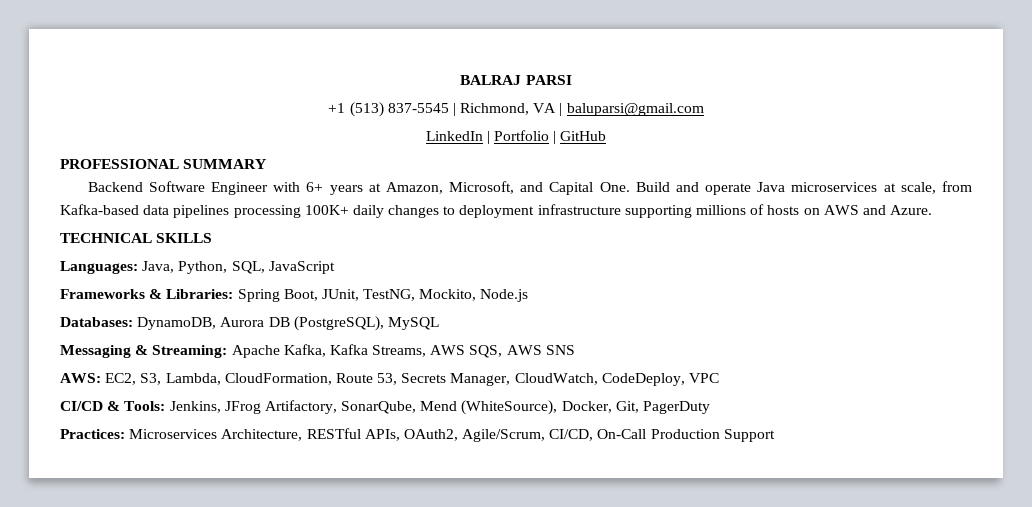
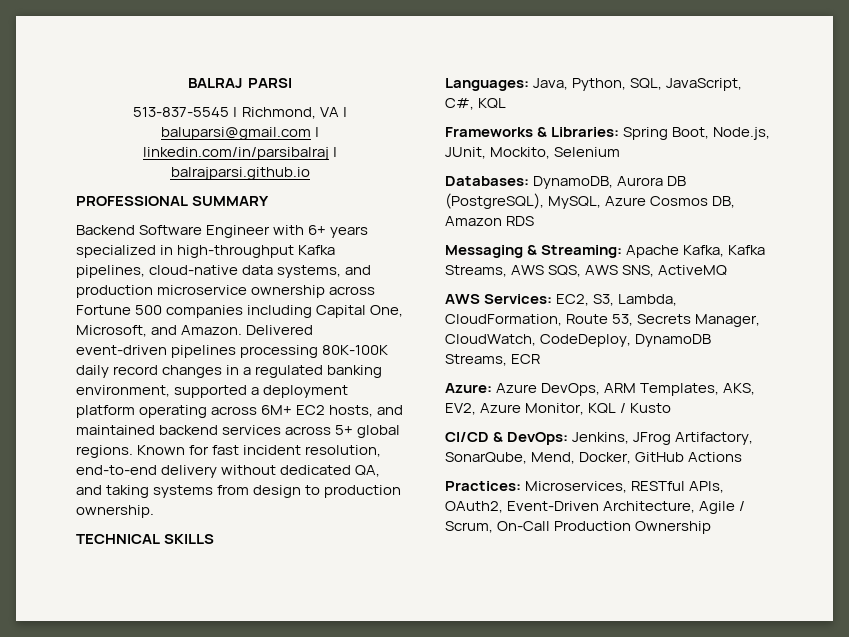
- +1 (513) 837-5545 | Richmond, VA | baluparsi@gmail.com
- LinkedIn | Portfolio | GitHub
+ 513-837-5545 | Richmond, VA | baluparsi@gmail.com | linkedin.com/in/parsibalraj | balrajparsi.github.io
- Backend Software Engineer with 6+ years at Amazon, Microsoft, and Capital One. Build and operate Java microservices at scale, from Kafka-based data pipelines processing 100K+ daily changes to deployment infrastructure supporting millions of hosts on AWS and Azure.
+ Backend Software Engineer with 6+ years specialized in high-throughput Kafka pipelines, cloud-native data systems, and production microservice ownership across Fortune 500 companies including Capital One, Microsoft, and Amazon. Delivered event-driven pipelines processing 80K-100K daily record changes in a regulated banking environment, supported a deployment platform operating across 6M+ EC2 hosts, and maintained backend services across 5+ global regions. Known for fast incident resolution, end-to-end delivery without dedicated QA, and taking systems from design to production ownership.
- Languages: Java, Python, SQL, JavaScript
+ Languages: Java, Python, SQL, JavaScript, C#, KQL
- Frameworks & Libraries: Spring Boot, JUnit, TestNG, Mockito, Node.js
+ Frameworks & Libraries: Spring Boot, Node.js, JUnit, Mockito, Selenium
- Databases: DynamoDB, Aurora DB (PostgreSQL), MySQL
+ Databases: DynamoDB, Aurora DB (PostgreSQL), MySQL, Azure Cosmos DB, Amazon RDS
- Messaging & Streaming: Apache Kafka, Kafka Streams, AWS SQS, AWS SNS
- AWS: EC2, S3, Lambda, CloudFormation, Route 53, Secrets Manager, CloudWatch, CodeDeploy, VPC
+ Messaging & Streaming: Apache Kafka, Kafka Streams, AWS SQS, AWS SNS, ActiveMQ
+ AWS Services: EC2, S3, Lambda, CloudFormation, Route 53, Secrets Manager, CloudWatch, CodeDeploy, DynamoDB Streams, ECR
+ Azure: Azure DevOps, ARM Templates, AKS, EV2, Azure Monitor, KQL / Kusto
- CI/CD & Tools: Jenkins, JFrog Artifactory, SonarQube, Mend (WhiteSource), Docker, Git, PagerDuty
+ CI/CD & DevOps: Jenkins, JFrog Artifactory, SonarQube, Mend, Docker, GitHub Actions
- Practices: Microservices Architecture, RESTful APIs, OAuth2, Agile/Scrum, CI/CD, On-Call Production Support
+ Practices: Microservices, RESTful APIs, OAuth2, Event-Driven Architecture, Agile / Scrum, On-Call Production Ownership

